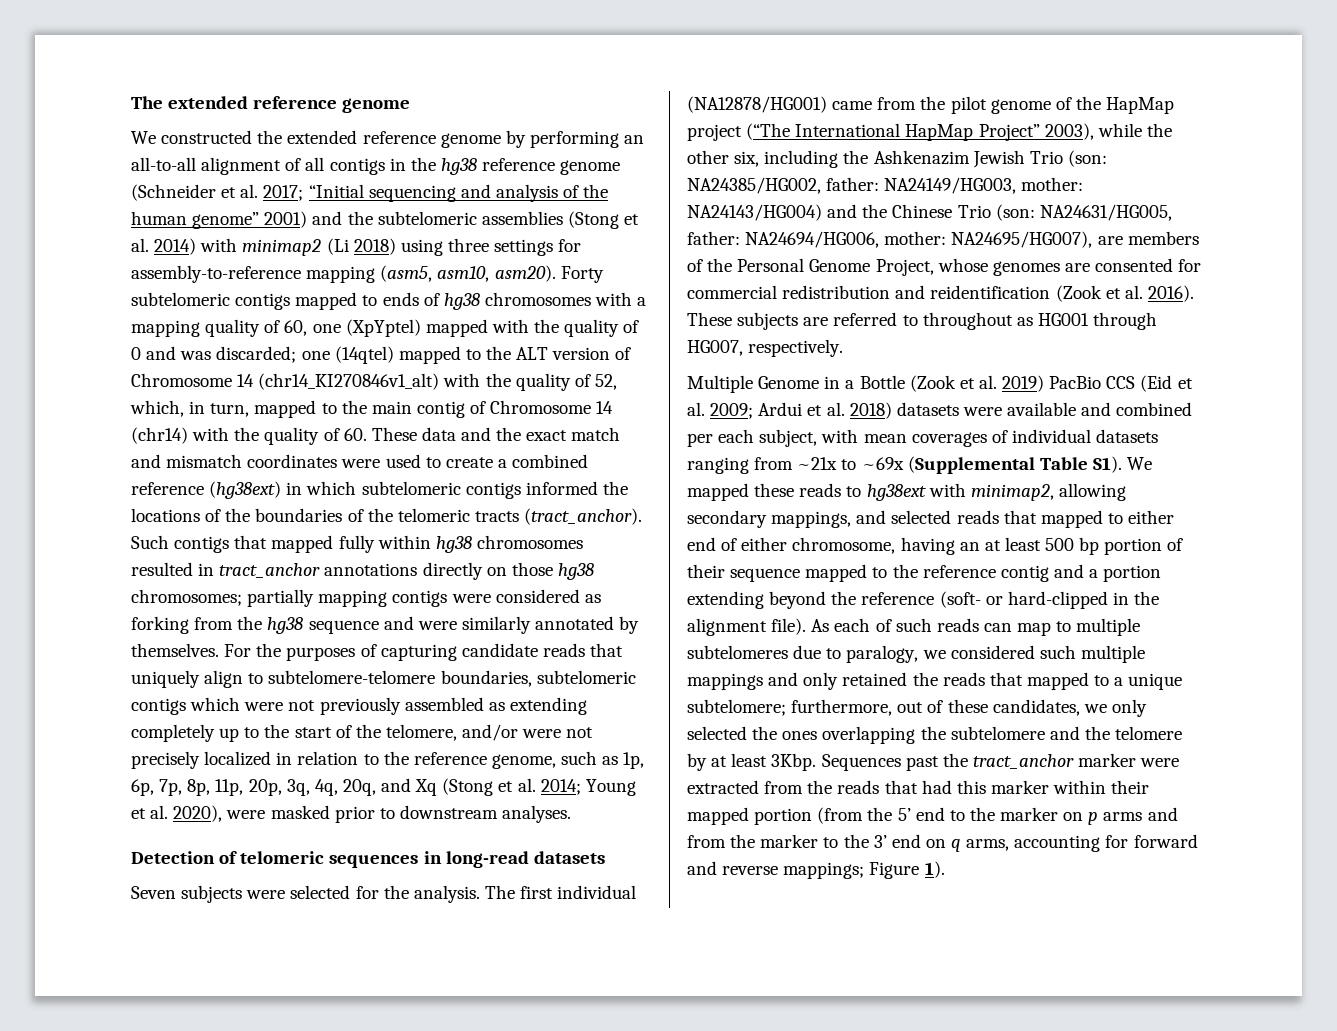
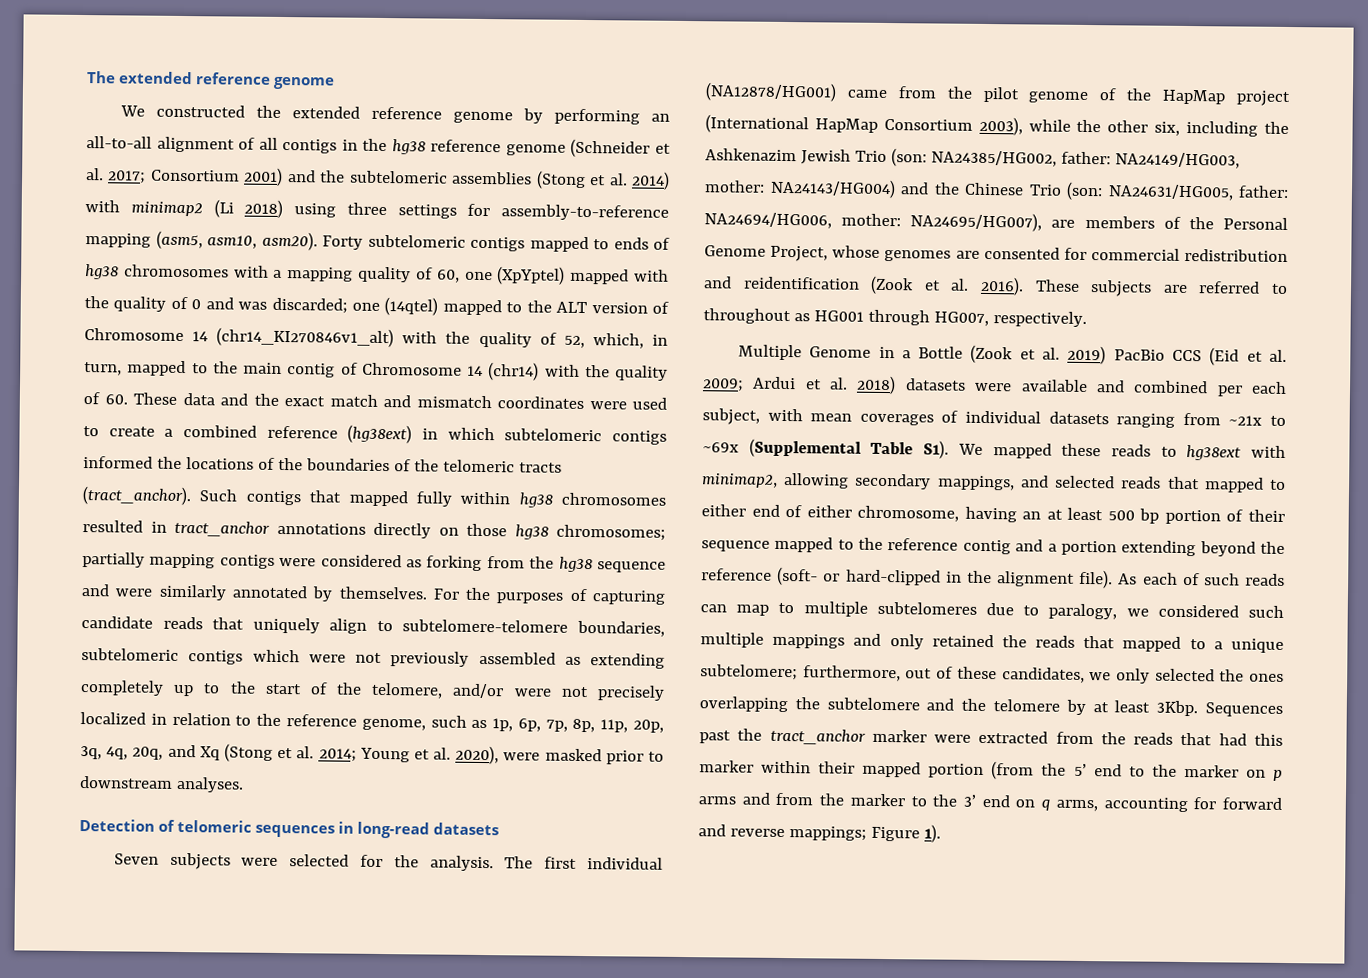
- We constructed the extended reference genome by performing an all-to-all alignment of all contigs in the hg38 reference genome (Schneider et al. 2017; “Initial sequencing and analysis of the human genome” 2001) and the subtelomeric assemblies (Stong et al. 2014) with minimap2 (Li 2018) using three settings for assembly-to-reference mapping (asm5, asm10, asm20).
+ We constructed the extended reference genome by performing an all-to-all alignment of all contigs in the hg38 reference genome (Schneider et al. 2017; Consortium 2001) and the subtelomeric assemblies (Stong et al. 2014) with minimap2 (Li 2018) using three settings for assembly-to-reference mapping (asm5, asm10, asm20).
- The first individual (NA12878/HG001) came from the pilot genome of the HapMap project (“The International HapMap Project” 2003), while the other six, including the Ashkenazim Jewish Trio (son: NA24385/HG002, father: NA24149/HG003, mother: NA24143/HG004) and the Chinese Trio (son: NA24631/HG005, father: NA24694/HG006, mother: NA24695/HG007), are members of the Personal Genome Project, whose genomes are consented for commercial redistribution and reidentification (Zook et al. 2016).
+ The first individual (NA12878/HG001) came from the pilot genome of the HapMap project (International HapMap Consortium 2003), while the other six, including the Ashkenazim Jewish Trio (son: NA24385/HG002, father: NA24149/HG003, mother: NA24143/HG004) and the Chinese Trio (son: NA24631/HG005, father: NA24694/HG006, mother: NA24695/HG007), are members of the Personal Genome Project, whose genomes are consented for commercial redistribution and reidentification (Zook et al. 2016).

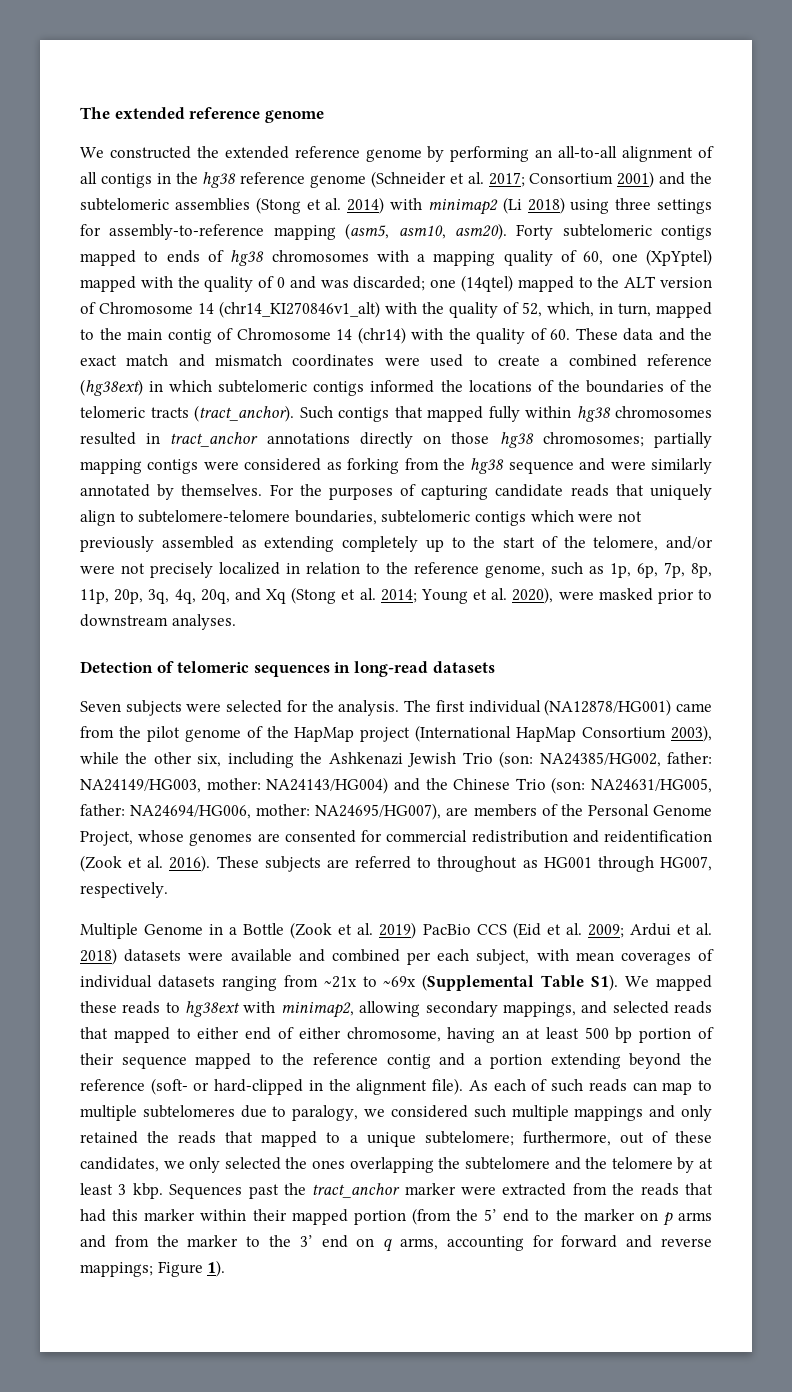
- The first individual (NA12878/HG001) came from the pilot genome of the HapMap project (International HapMap Consortium 2003), while the other six, including the Ashkenazim Jewish Trio (son:
+ The first individual (NA12878/HG001) came from the pilot genome of the HapMap project (International HapMap Consortium 2003), while the other six, including the Ashkenazi Jewish Trio (son:
- As each of such reads can map to multiple subtelomeres due to paralogy, we considered such multiple mappings and only retained the reads that mapped to a unique subtelomere; furthermore, out of these candidates, we only selected the ones overlapping the subtelomere and the telomere by at least 3Kbp.
+ As each of such reads can map to multiple subtelomeres due to paralogy, we considered such multiple mappings and only retained the reads that mapped to a unique subtelomere; furthermore, out of these candidates, we only selected the ones overlapping the subtelomere and the telomere by at least 3 kbp.

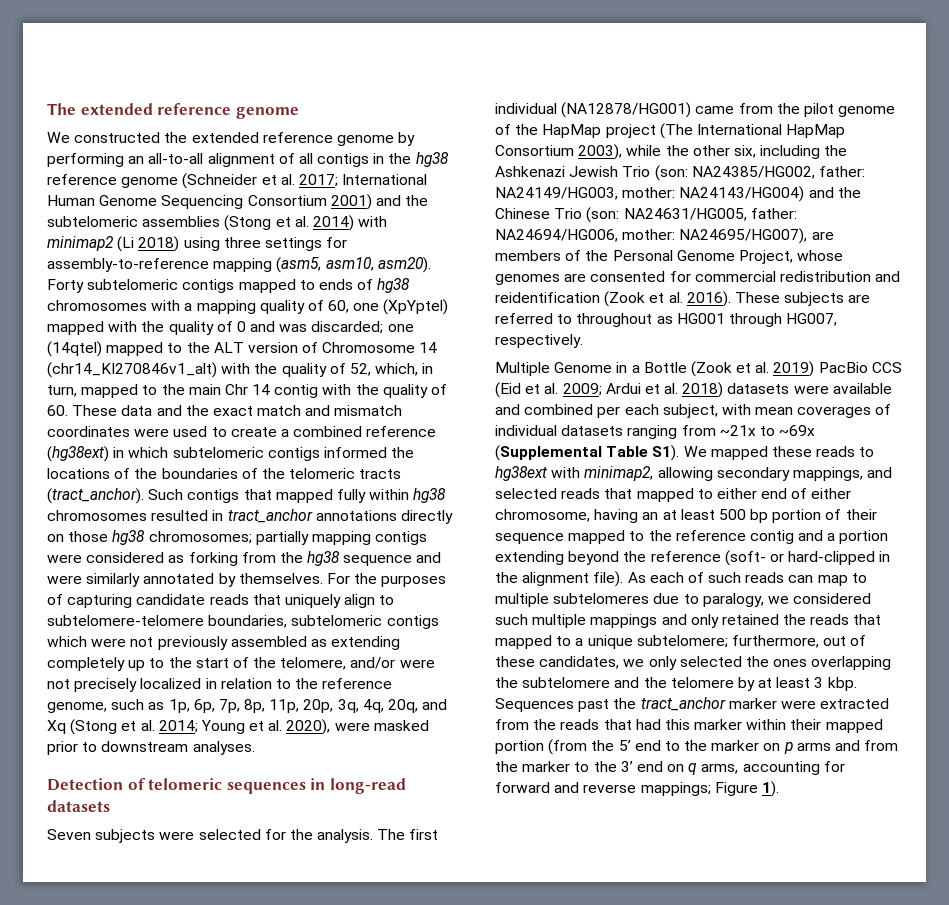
- We constructed the extended reference genome by performing an all-to-all alignment of all contigs in the hg38 reference genome (Schneider et al. 2017; Consortium 2001) and the subtelomeric assemblies (Stong et al. 2014) with minimap2 (Li 2018) using three settings for assembly-to-reference mapping (asm5, asm10, asm20).
+ We constructed the extended reference genome by performing an all-to-all alignment of all contigs in the hg38 reference genome (Schneider et al. 2017; International Human Genome Sequencing Consortium 2001) and the subtelomeric assemblies (Stong et al. 2014) with minimap2 (Li 2018) using three settings for assembly-to-reference mapping (asm5, asm10, asm20).
- one (14qtel) mapped to the ALT version of Chromosome 14 (chr14_KI270846v1_alt) with the quality of 52, which, in turn, mapped to the main contig of Chromosome 14 (chr14) with the quality of 60. These data and the exact match and mismatch coordinates were used to create a combined reference (hg38ext) in which subtelomeric contigs informed the locations of the boundaries of the telomeric tracts (tract_anchor).
+ one (14qtel) mapped to the ALT version of Chromosome 14 (chr14_KI270846v1_alt) with the quality of 52, which, in turn, mapped to the main Chr 14 contig with the quality of 60. These data and the exact match and mismatch coordinates were used to create a combined reference (hg38ext) in which subtelomeric contigs informed the locations of the boundaries of the telomeric tracts (tract_anchor).
- The first individual (NA12878/HG001) came from the pilot genome of the HapMap project (International HapMap Consortium 2003), while the other six, including the Ashkenazi Jewish Trio (son:
+ The first individual (NA12878/HG001) came from the pilot genome of the HapMap project (The International HapMap Consortium 2003), while the other six, including the Ashkenazi Jewish Trio (son:

